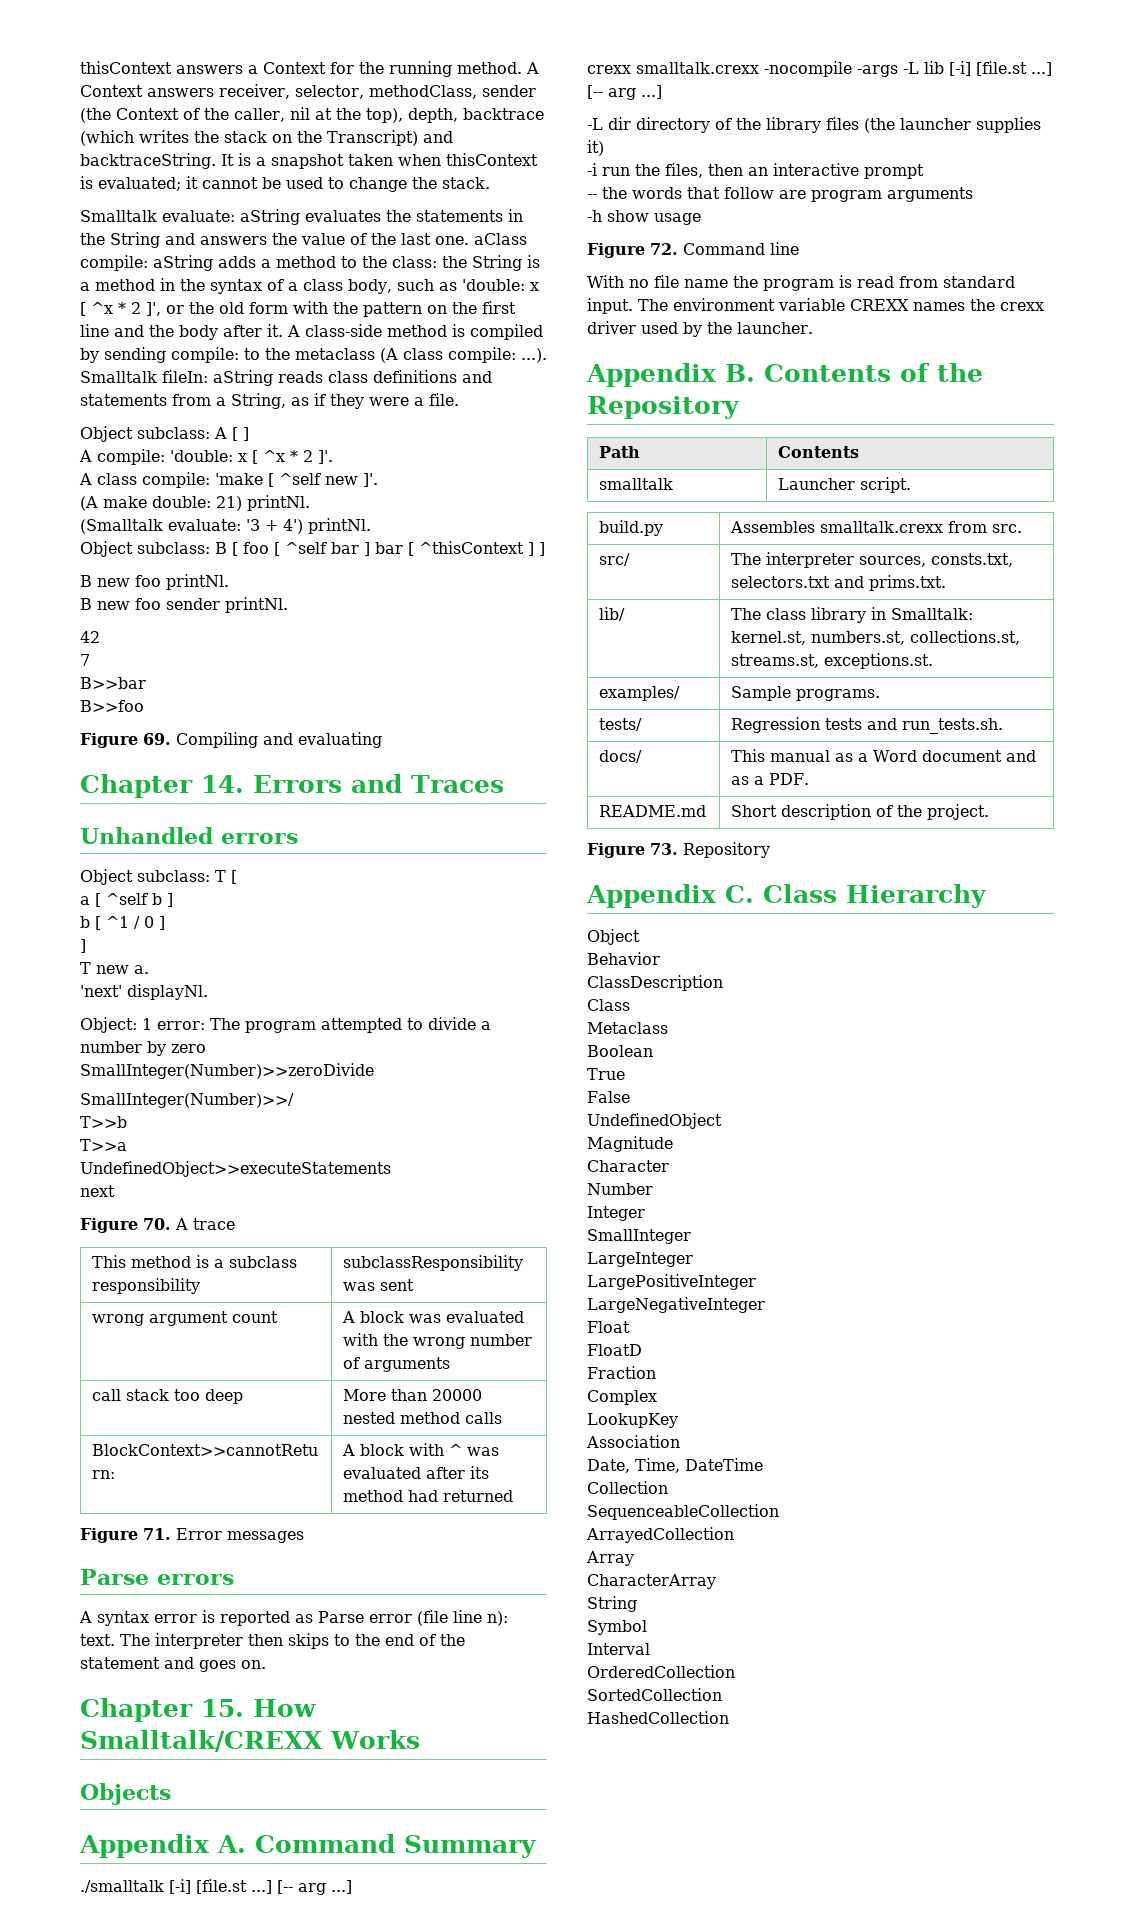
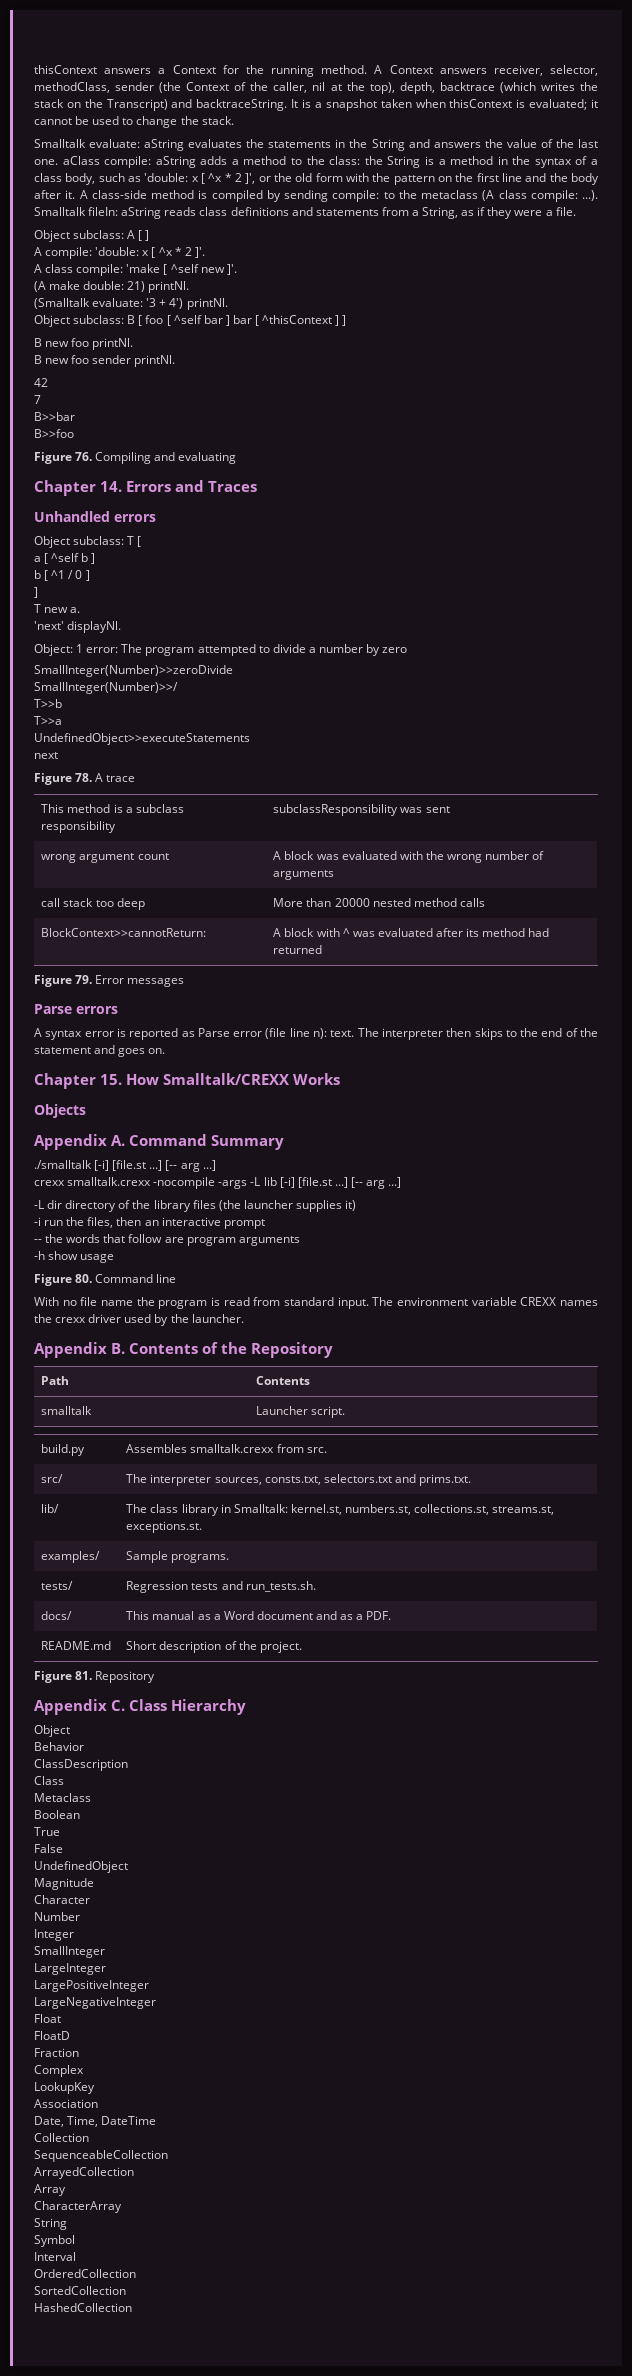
- Figure 69. Compiling and evaluating
+ Figure 76. Compiling and evaluating
- Figure 70. A trace
+ Figure 78. A trace
- Figure 71. Error messages
+ Figure 79. Error messages
- Figure 72. Command line
+ Figure 80. Command line
- Figure 73. Repository
+ Figure 81. Repository

